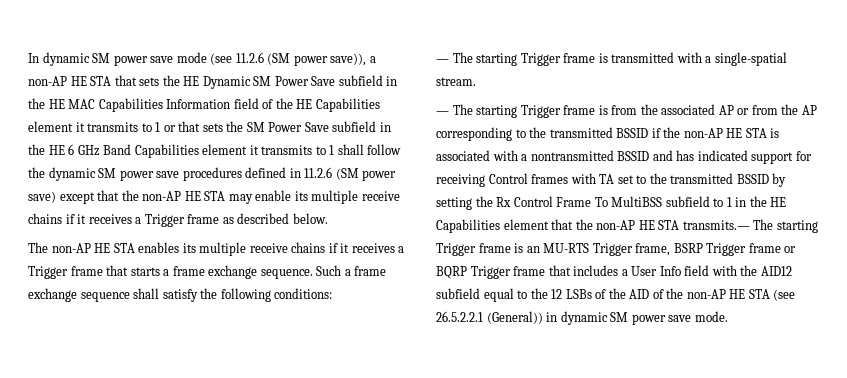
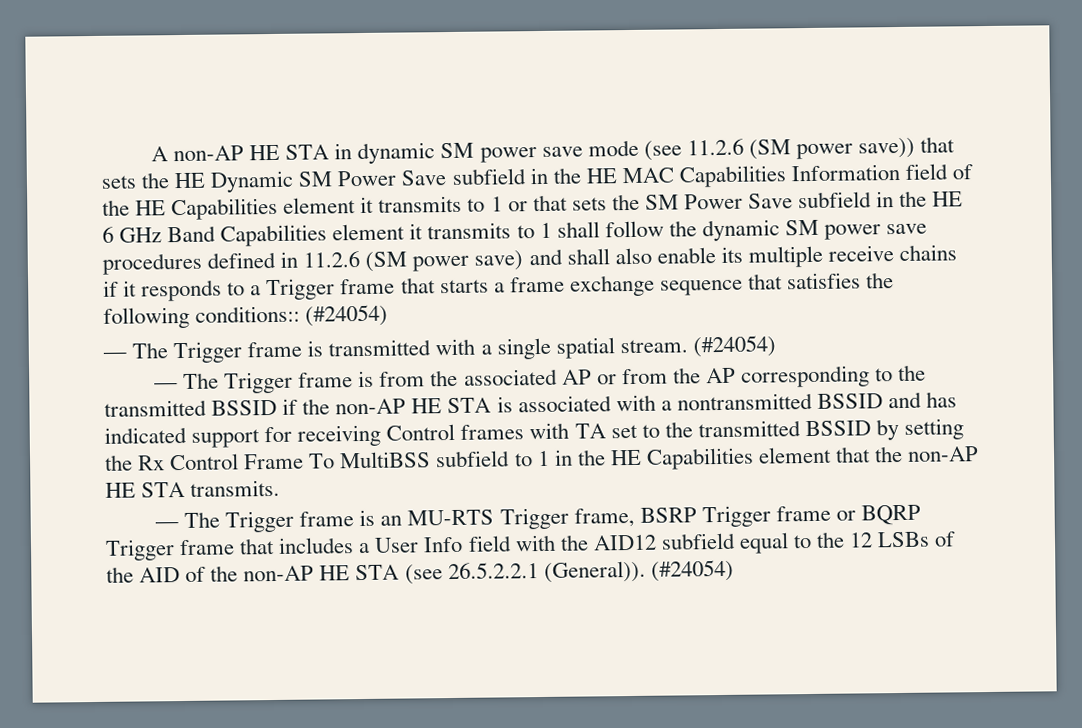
- In dynamic SM power save mode (see 11.2.6 (SM power save)), a non-AP HE STA that sets the HE Dynamic SM Power Save subfield in the HE MAC Capabilities Information field of the HE Capabilities element it transmits to 1 or that sets the SM Power Save subfield in the HE 6 GHz Band Capabilities element it transmits to 1 shall follow the dynamic SM power save procedures defined in 11.2.6 (SM power save) except that the non-AP HE STA may enable its multiple receive chains if it receives a Trigger frame as described below.
- The non-AP HE STA enables its multiple receive chains if it receives a Trigger frame that starts a frame exchange sequence. Such a frame exchange sequence shall satisfy the following conditions:
- — The starting Trigger frame is transmitted with a single-spatial stream.
- — The starting Trigger frame is from the associated AP or from the AP corresponding to the transmitted BSSID if the non-AP HE STA is associated with a nontransmitted BSSID and has indicated support for receiving Control frames with TA set to the transmitted BSSID by setting the Rx Control Frame To MultiBSS subfield to 1 in the HE Capabilities element that the non-AP HE STA transmits.— The starting Trigger frame is an MU-RTS Trigger frame, BSRP Trigger frame or BQRP Trigger frame that includes a User Info field with the AID12 subfield equal to the 12 LSBs of the AID of the non-AP HE STA (see 26.5.2.2.1 (General)) in dynamic SM power save mode.
+ A non-AP HE STA in dynamic SM power save mode (see 11.2.6 (SM power save)) that sets the HE Dynamic SM Power Save subfield in the HE MAC Capabilities Information field of the HE Capabilities element it transmits to 1 or that sets the SM Power Save subfield in the HE 6 GHz Band Capabilities element it transmits to 1 shall follow the dynamic SM power save procedures defined in 11.2.6 (SM power save) and shall also enable its multiple receive chains if it responds to a Trigger frame that starts a frame exchange sequence that satisfies the following conditions:: (#24054)
+ — The Trigger frame is transmitted with a single spatial stream. (#24054)
+ — The Trigger frame is from the associated AP or from the AP corresponding to the transmitted BSSID if the non-AP HE STA is associated with a nontransmitted BSSID and has indicated support for receiving Control frames with TA set to the transmitted BSSID by setting the Rx Control Frame To MultiBSS subfield to 1 in the HE Capabilities element that the non-AP HE STA transmits.
+ — The Trigger frame is an MU-RTS Trigger frame, BSRP Trigger frame or BQRP Trigger frame that includes a User Info field with the AID12 subfield equal to the 12 LSBs of the AID of the non-AP HE STA (see 26.5.2.2.1 (General)). (#24054)

